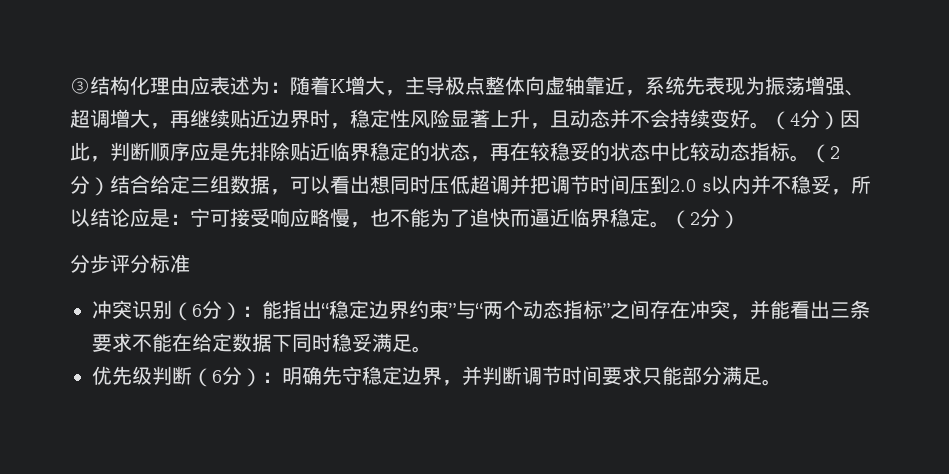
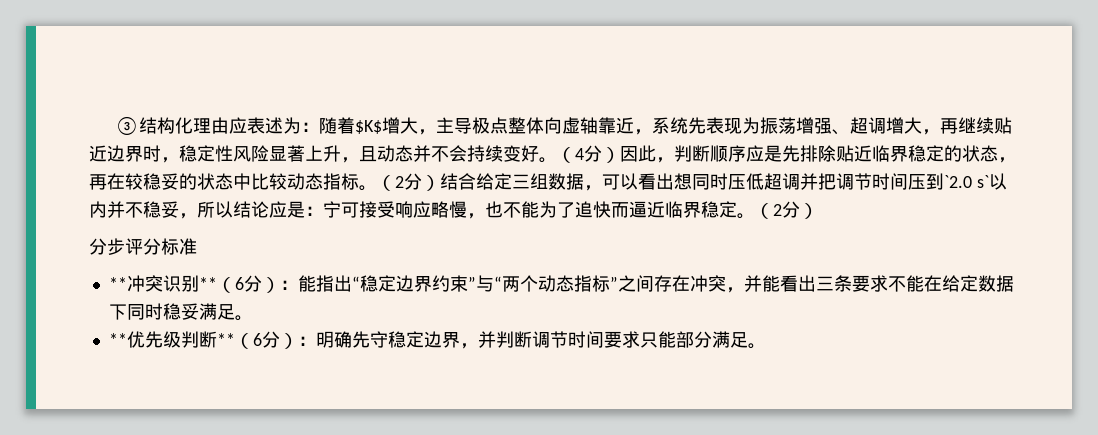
- ③结构化理由应表述为：随着K增大，主导极点整体向虚轴靠近，系统先表现为振荡增强、超调增大，再继续贴近边界时，稳定性风险显著上升，且动态并不会持续变好。
+ ③结构化理由应表述为：随着$K$增大，主导极点整体向虚轴靠近，系统先表现为振荡增强、超调增大，再继续贴近边界时，稳定性风险显著上升，且动态并不会持续变好。
- （2分）结合给定三组数据，可以看出想同时压低超调并把调节时间压到2.0 s以内并不稳妥，所以结论应是：宁可接受响应略慢，也不能为了追快而逼近临界稳定。
+ （2分）结合给定三组数据，可以看出想同时压低超调并把调节时间压到`2.0 s`以内并不稳妥，所以结论应是：宁可接受响应略慢，也不能为了追快而逼近临界稳定。
- 冲突识别（6分）：能指出“稳定边界约束”与“两个动态指标”之间存在冲突，并能看出三条要求不能在给定数据下同时稳妥满足。
+ **冲突识别**（6分）：能指出“稳定边界约束”与“两个动态指标”之间存在冲突，并能看出三条要求不能在给定数据下同时稳妥满足。
- 优先级判断（6分）：明确先守稳定边界，并判断调节时间要求只能部分满足。
+ **优先级判断**（6分）：明确先守稳定边界，并判断调节时间要求只能部分满足。

